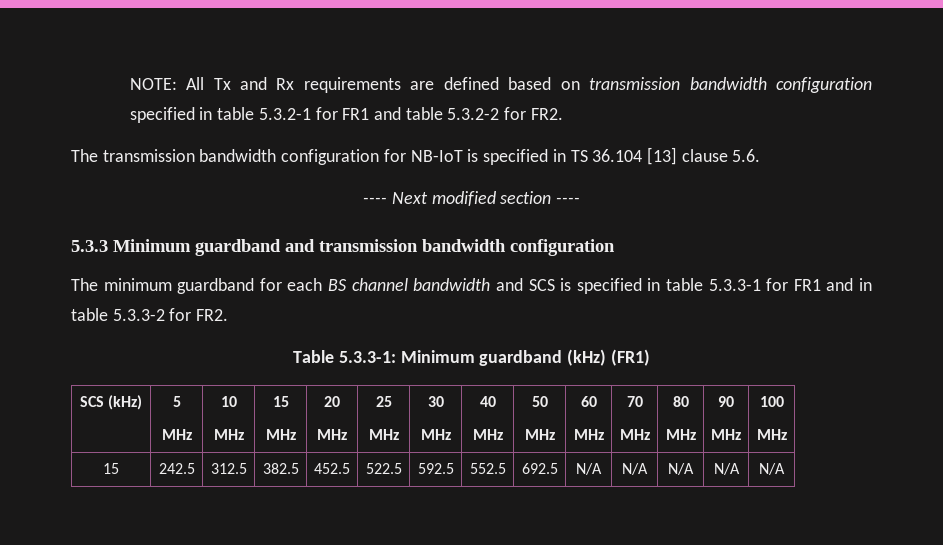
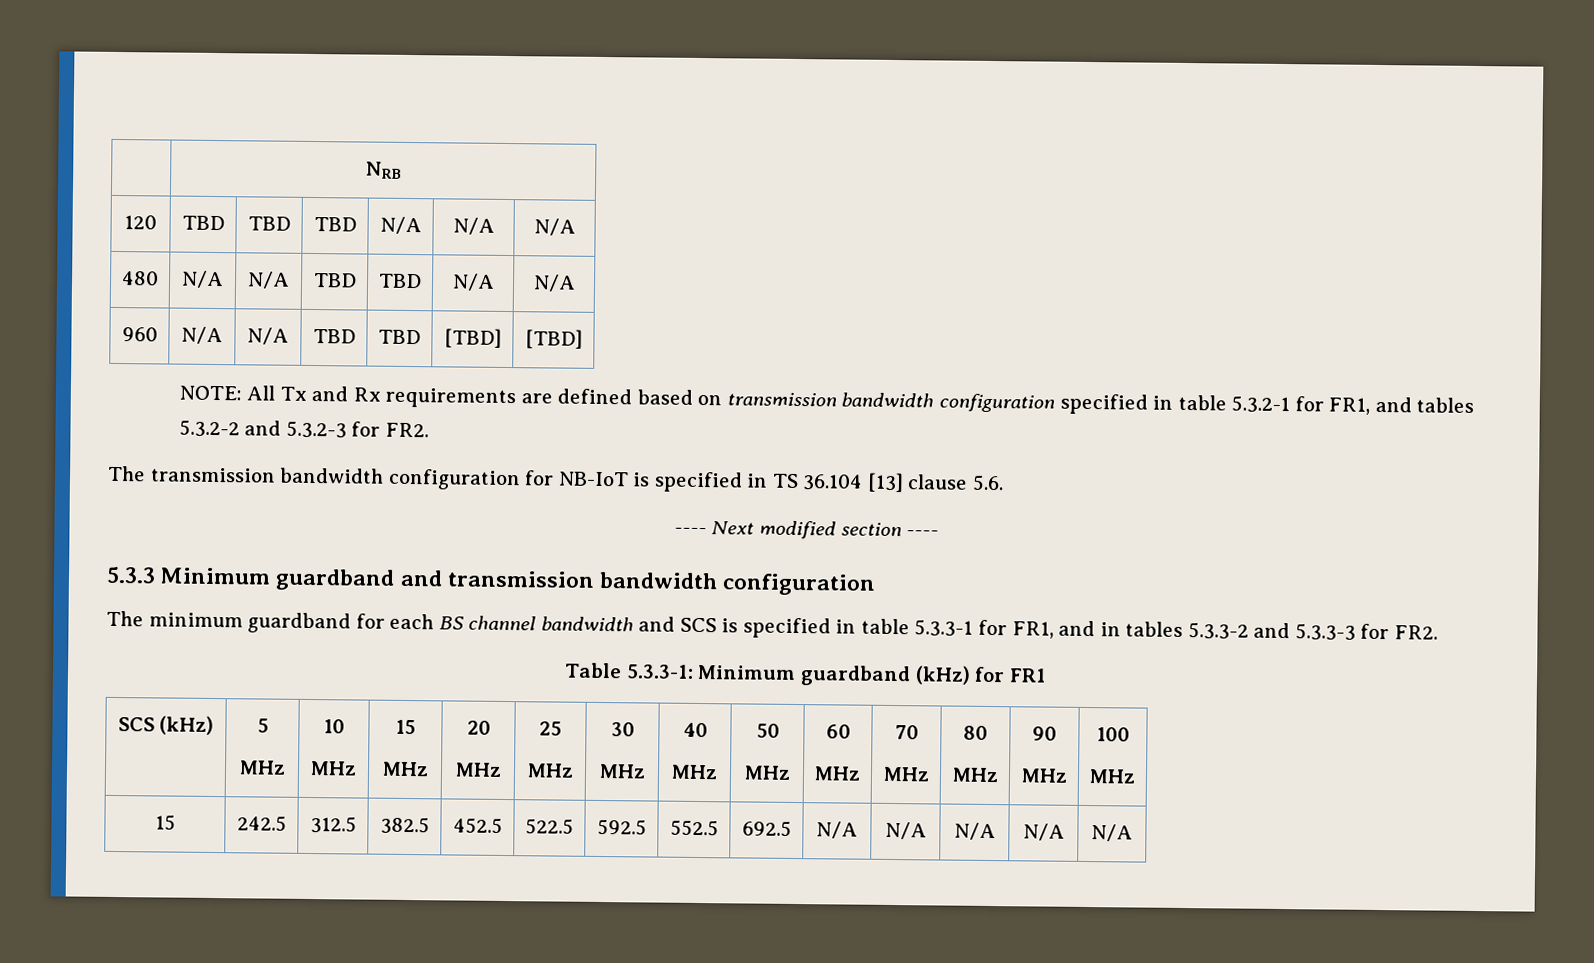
+ | NRB
+ 120 | TBD | TBD | TBD | N/A | N/A | N/A
+ 480 | N/A | N/A | TBD | TBD | N/A | N/A
+ 960 | N/A | N/A | TBD | TBD | [TBD] | [TBD]
- NOTE: All Tx and Rx requirements are defined based on transmission bandwidth configuration specified in table 5.3.2-1 for FR1 and table 5.3.2-2 for FR2.
+ NOTE: All Tx and Rx requirements are defined based on transmission bandwidth configuration specified in table 5.3.2-1 for FR1, and tables 5.3.2-2 and 5.3.2-3 for FR2.
- The minimum guardband for each BS channel bandwidth and SCS is specified in table 5.3.3-1 for FR1 and in table 5.3.3-2 for FR2.
+ The minimum guardband for each BS channel bandwidth and SCS is specified in table 5.3.3-1 for FR1, and in tables 5.3.3-2 and 5.3.3-3 for FR2.
- Table 5.3.3-1: Minimum guardband (kHz) (FR1)
+ Table 5.3.3-1: Minimum guardband (kHz) for FR1

